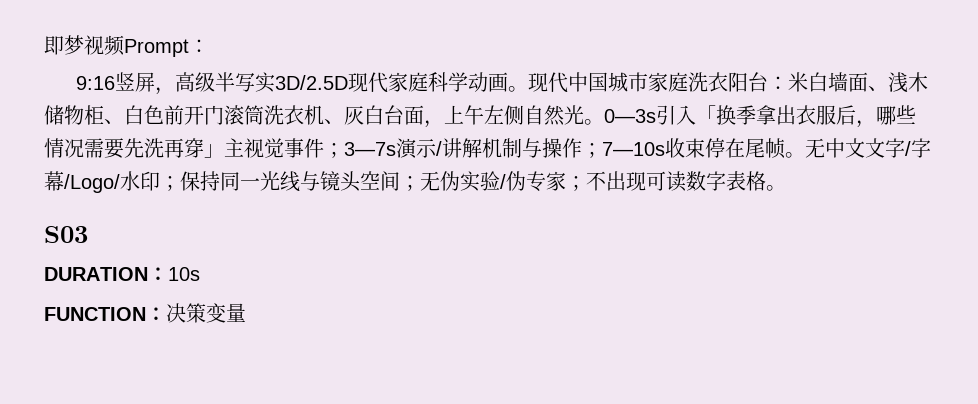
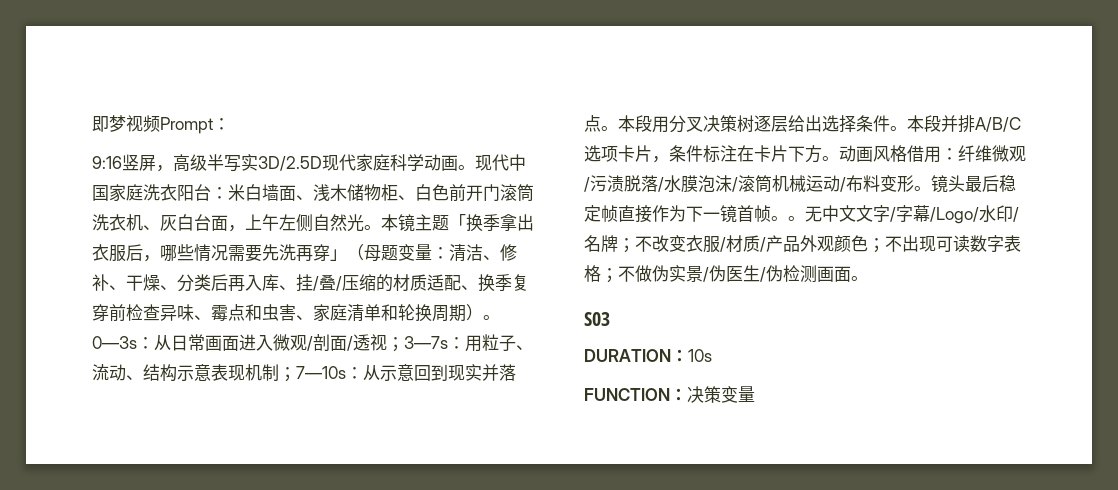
- 现代中国城市家庭洗衣阳台：米白墙面、浅木储物柜、白色前开门滚筒洗衣机、灰白台面，上午左侧自然光。
+ 现代中国家庭洗衣阳台：米白墙面、浅木储物柜、白色前开门滚筒洗衣机、灰白台面，上午左侧自然光。
- 0—3s引入「换季拿出衣服后，哪些情况需要先洗再穿」主视觉事件；3—7s演示/讲解机制与操作；7—10s收束停在尾帧。
+ 本镜主题「换季拿出衣服后，哪些情况需要先洗再穿」（母题变量：清洁、修补、干燥、分类后再入库、挂/叠/压缩的材质适配、换季复穿前检查异味、霉点和虫害、家庭清单和轮换周期）。0—3s：从日常画面进入微观/剖面/透视；3—7s：用粒子、流动、结构示意表现机制；7—10s：从示意回到现实并落点。本段用分叉决策树逐层给出选择条件。本段并排A/B/C选项卡片，条件标注在卡片下方。动画风格借用：纤维微观/污渍脱落/水膜泡沫/滚筒机械运动/布料变形。镜头最后稳定帧直接作为下一镜首帧。。
- 无中文文字/字幕/Logo/水印；保持同一光线与镜头空间；无伪实验/伪专家；不出现可读数字表格。
+ 无中文文字/字幕/Logo/水印/名牌；不改变衣服/材质/产品外观颜色；不出现可读数字表格；不做伪实景/伪医生/伪检测画面。

